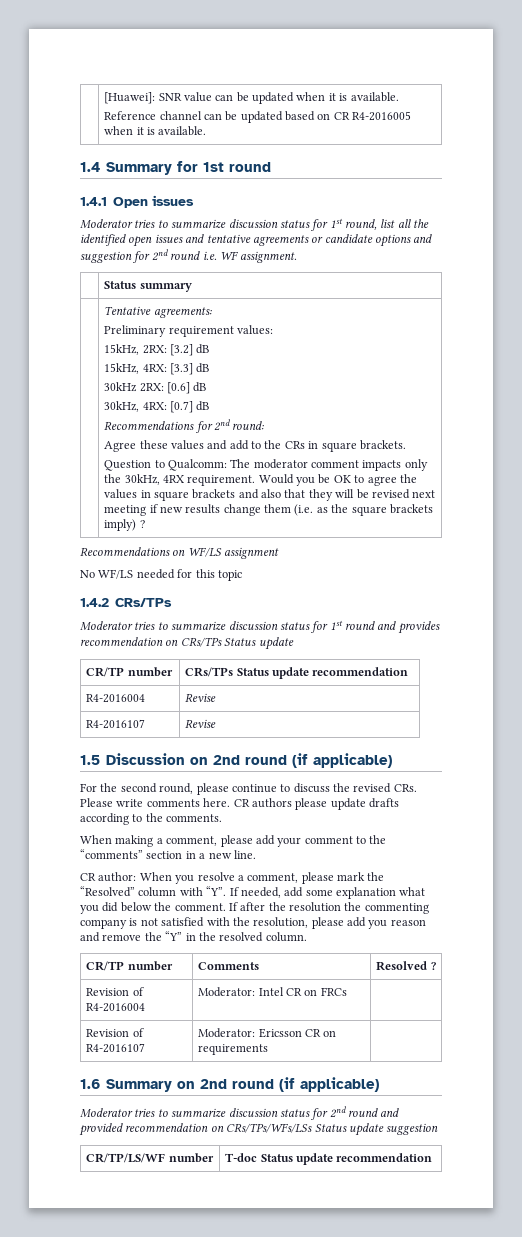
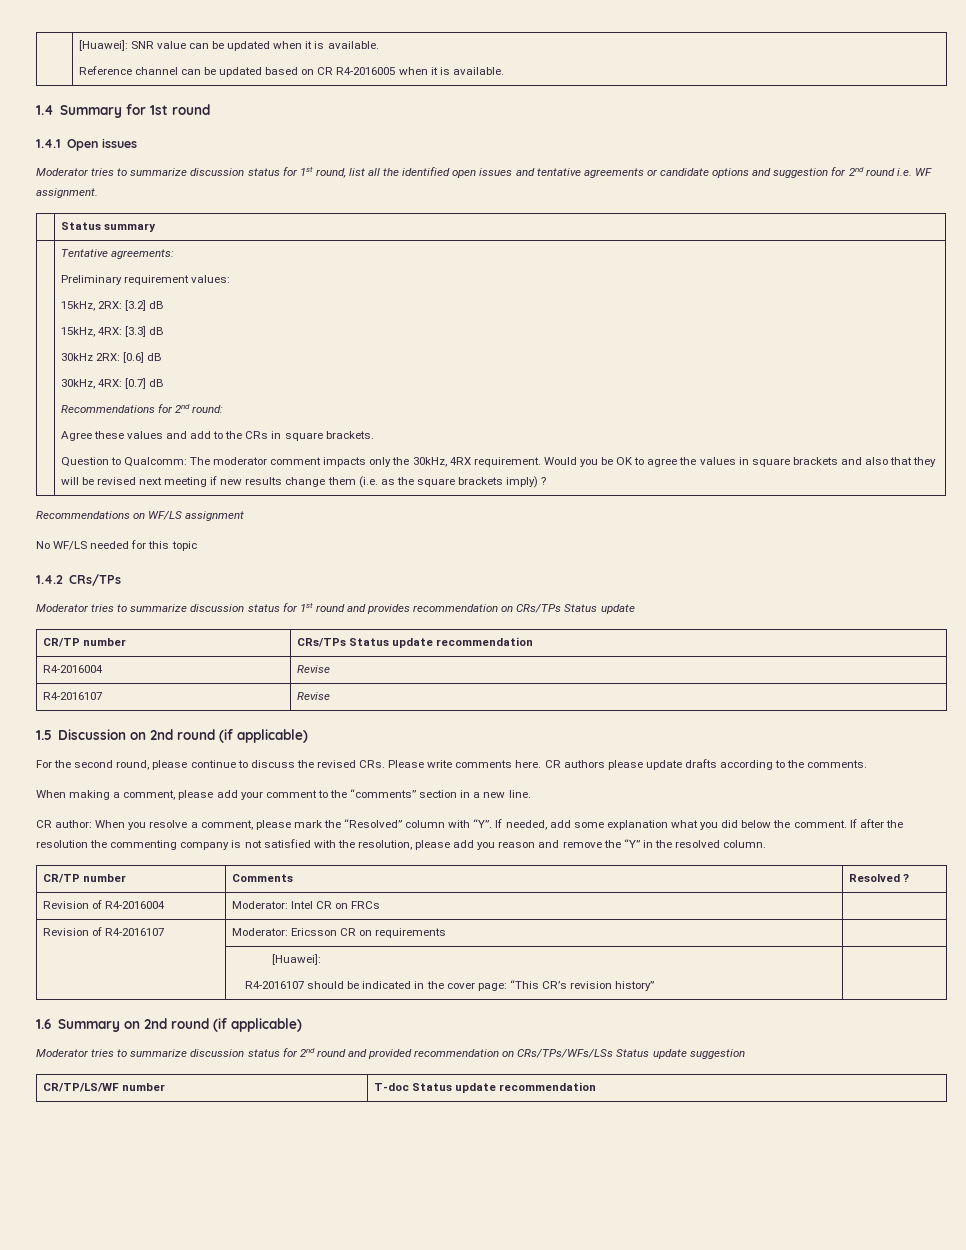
  Revision of R4-2016107 | Moderator: Ericsson CR on requirements |
+ | [Huawei]:
+ R4-2016107 should be indicated in the cover page: “This CR’s revision history” |

